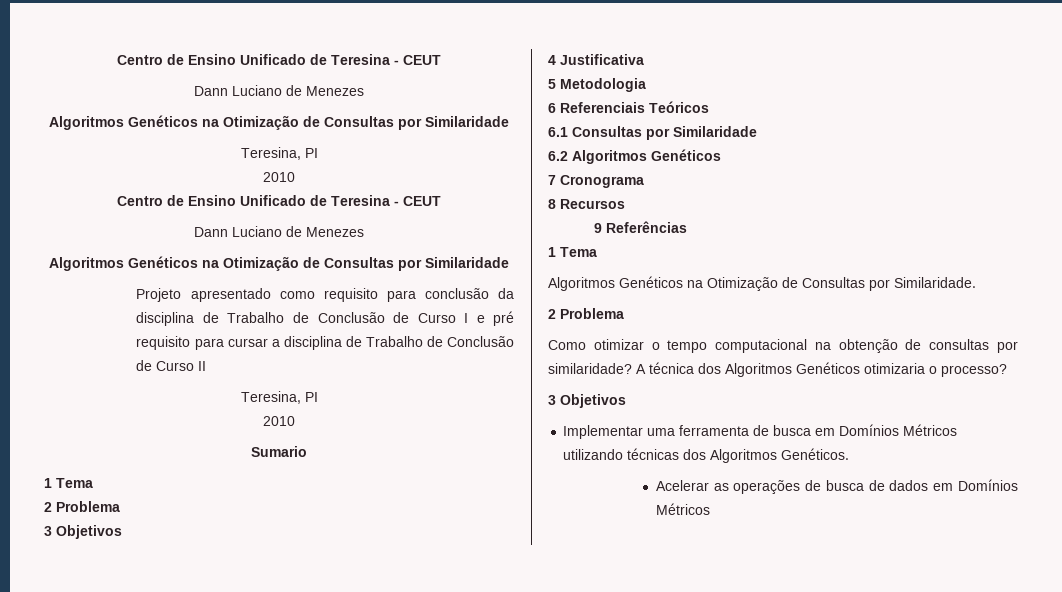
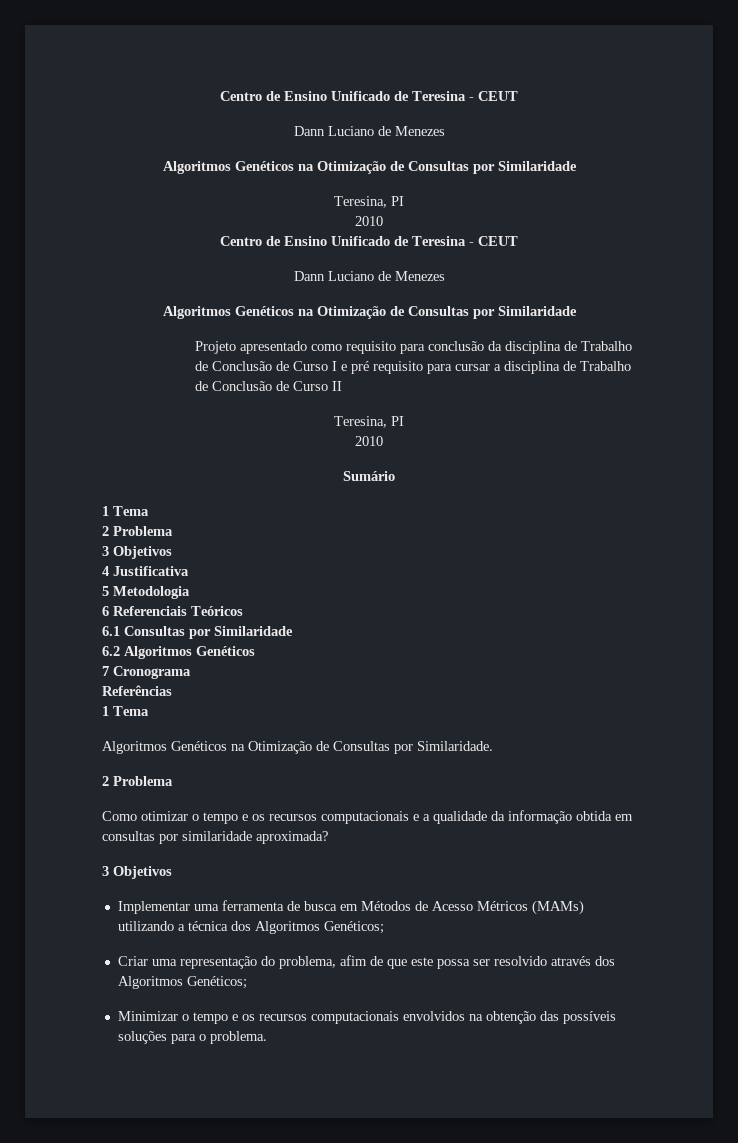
- Sumario
+ Sumário
- 8 Recursos
- 9 Referências
+ Referências
- Como otimizar o tempo computacional na obtenção de consultas por similaridade? A técnica dos Algoritmos Genéticos otimizaria o processo?
+ Como otimizar o tempo e os recursos computacionais e a qualidade da informação obtida em consultas por similaridade aproximada?
- Implementar uma ferramenta de busca em Domínios Métricos utilizando técnicas dos Algoritmos Genéticos.
- Acelerar as operações de busca de dados em Domínios Métricos
+ Implementar uma ferramenta de busca em Métodos de Acesso Métricos (MAMs) utilizando a técnica dos Algoritmos Genéticos;
+ Criar uma representação do problema, afim de que este possa ser resolvido através dos Algoritmos Genéticos;
+ Minimizar o tempo e os recursos computacionais envolvidos na obtenção das possíveis soluções para o problema.

